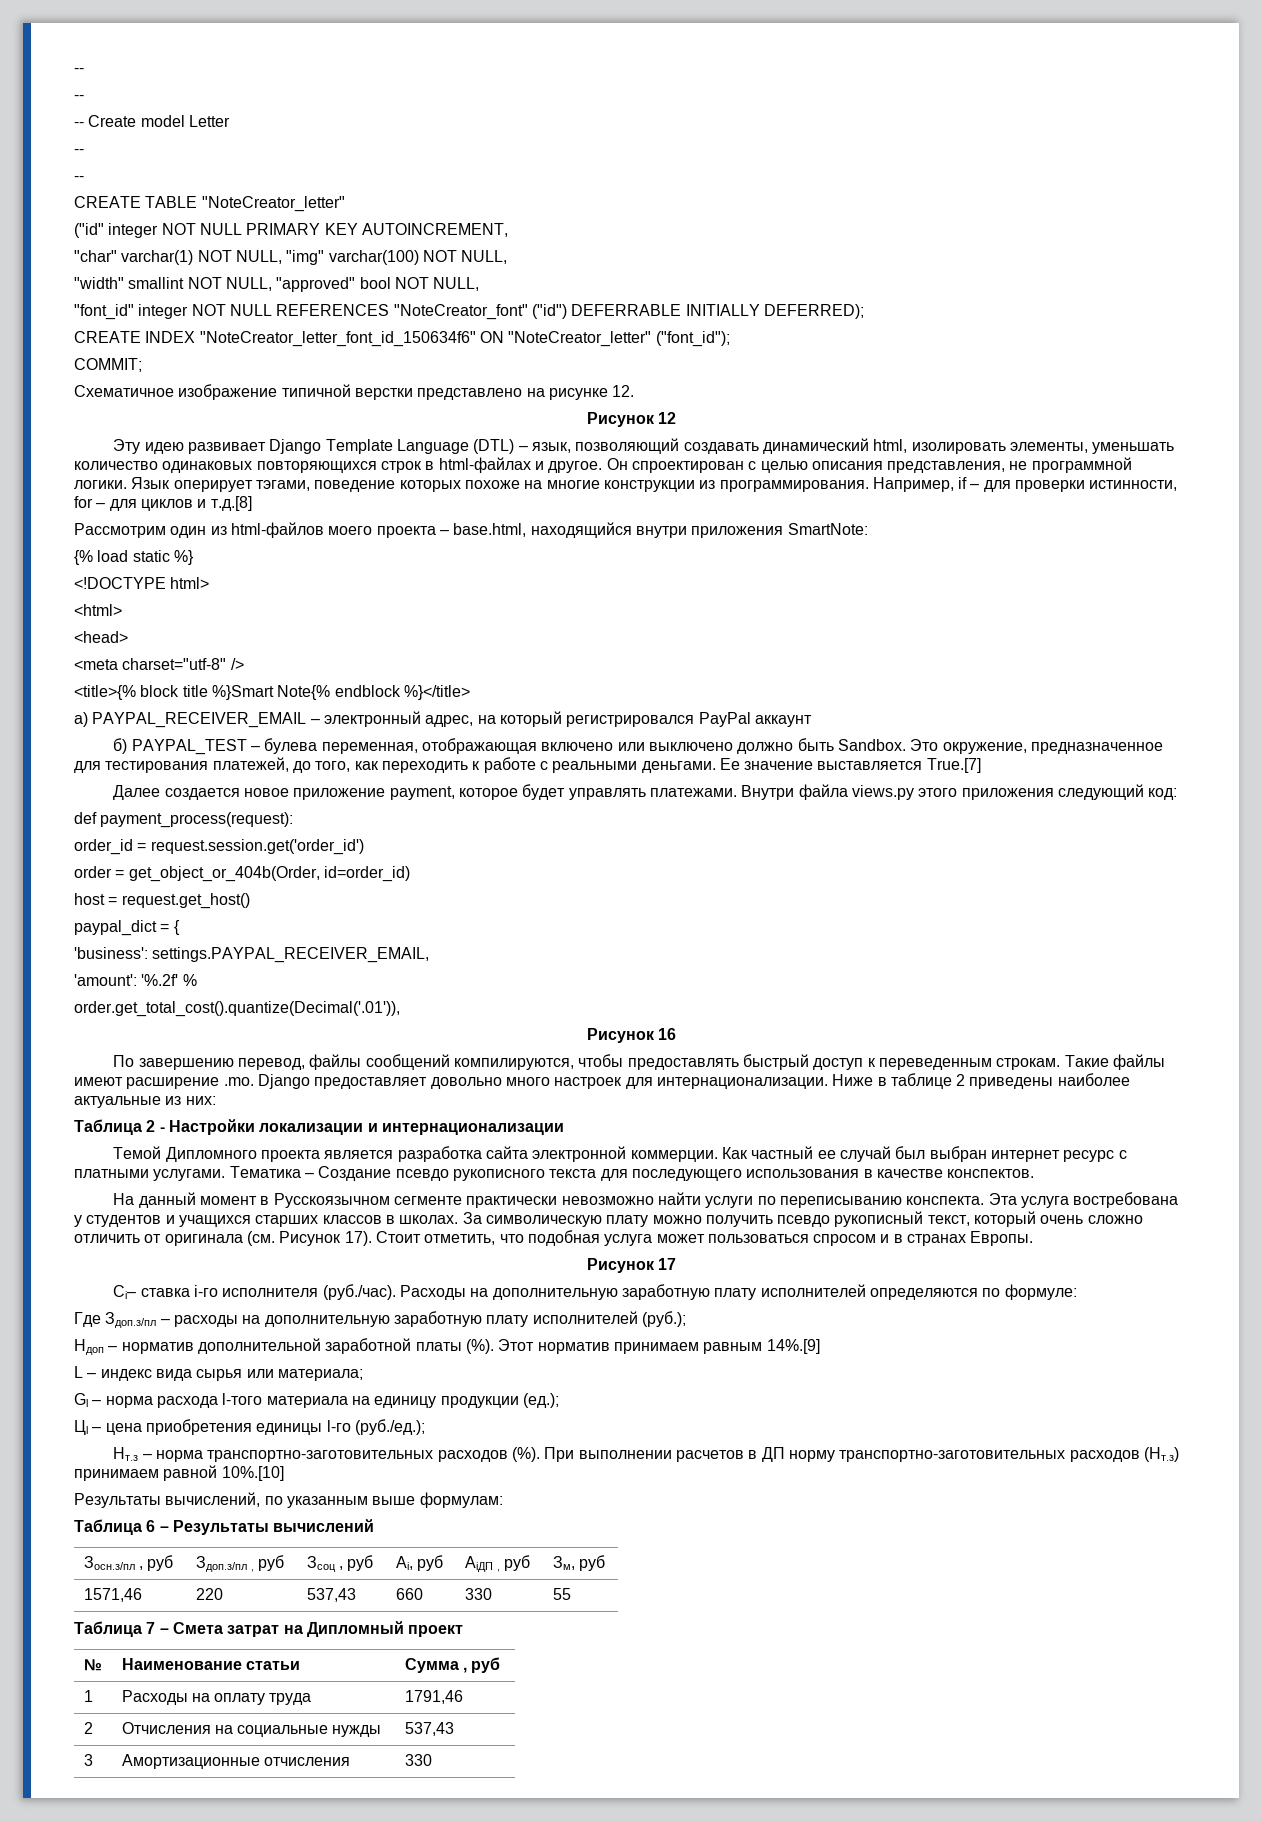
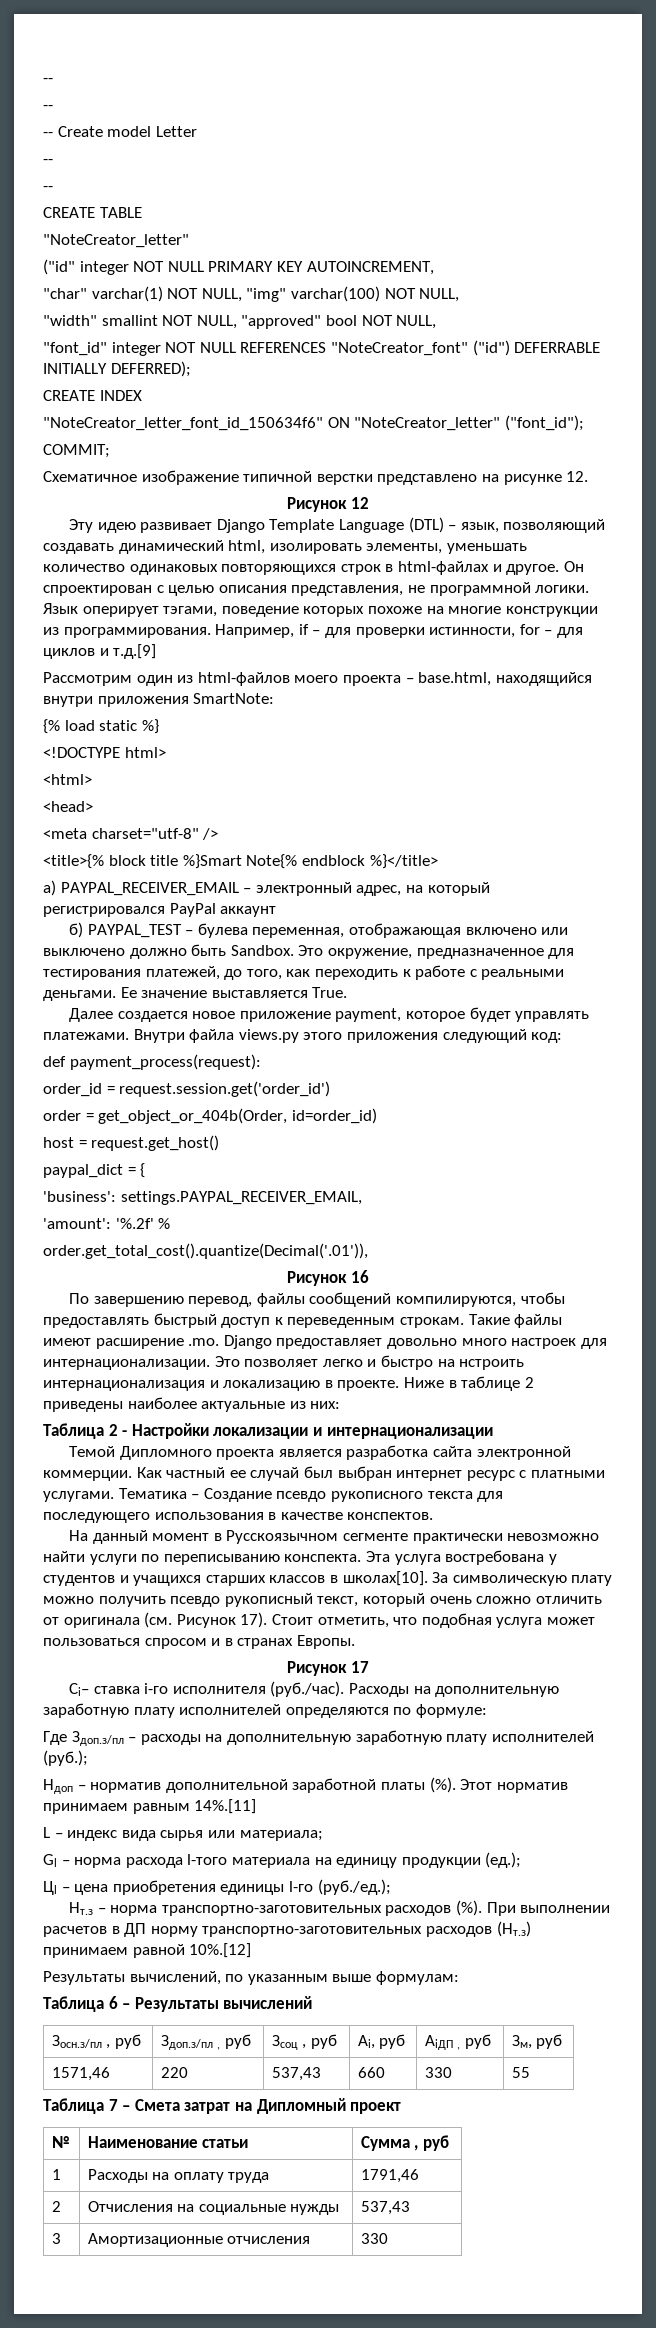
- CREATE TABLE "NoteCreator_letter"
+ CREATE TABLE
+ "NoteCreator_letter"
- CREATE INDEX "NoteCreator_letter_font_id_150634f6" ON "NoteCreator_letter" ("font_id");
+ CREATE INDEX
+ "NoteCreator_letter_font_id_150634f6" ON "NoteCreator_letter" ("font_id");
- Например, if – для проверки истинности, for – для циклов и т.д.[8]
+ Например, if – для проверки истинности, for – для циклов и т.д.[9]
- Ее значение выставляется True.[7]
+ Ее значение выставляется True.
+ Это позволяет легко и быстро на нстроить интернационализация и локализацию в проекте.
- Эта услуга востребована у студентов и учащихся старших классов в школах.
+ Эта услуга востребована у студентов и учащихся старших классов в школах[10].
- Этот норматив принимаем равным 14%.[9]
+ Этот норматив принимаем равным 14%.[11]
- При выполнении расчетов в ДП норму транспортно-заготовительных расходов (Нт.з) принимаем равной 10%.[10]
+ При выполнении расчетов в ДП норму транспортно-заготовительных расходов (Нт.з) принимаем равной 10%.[12]

